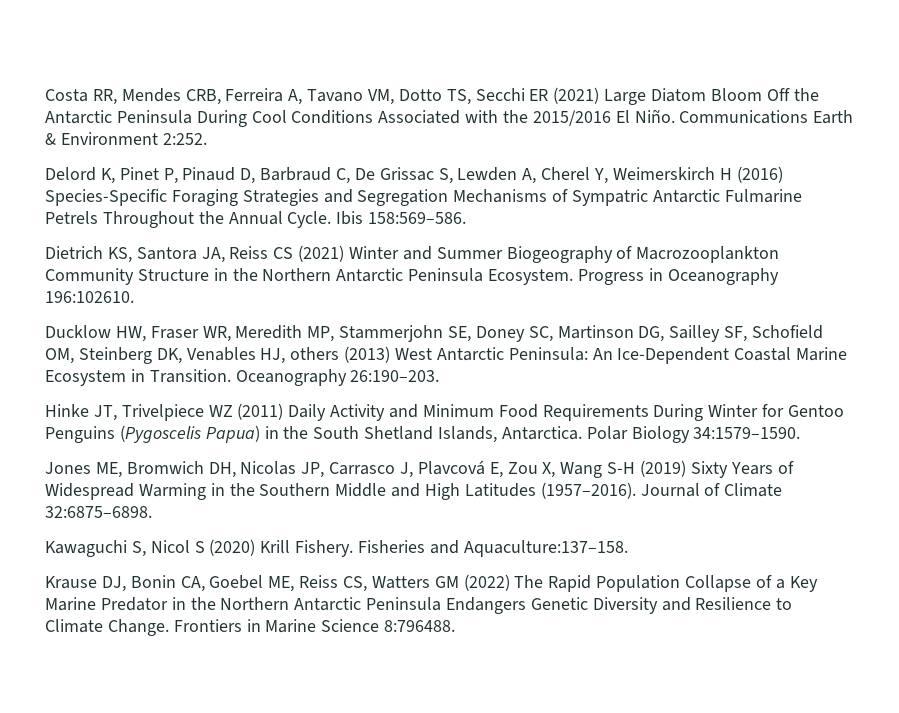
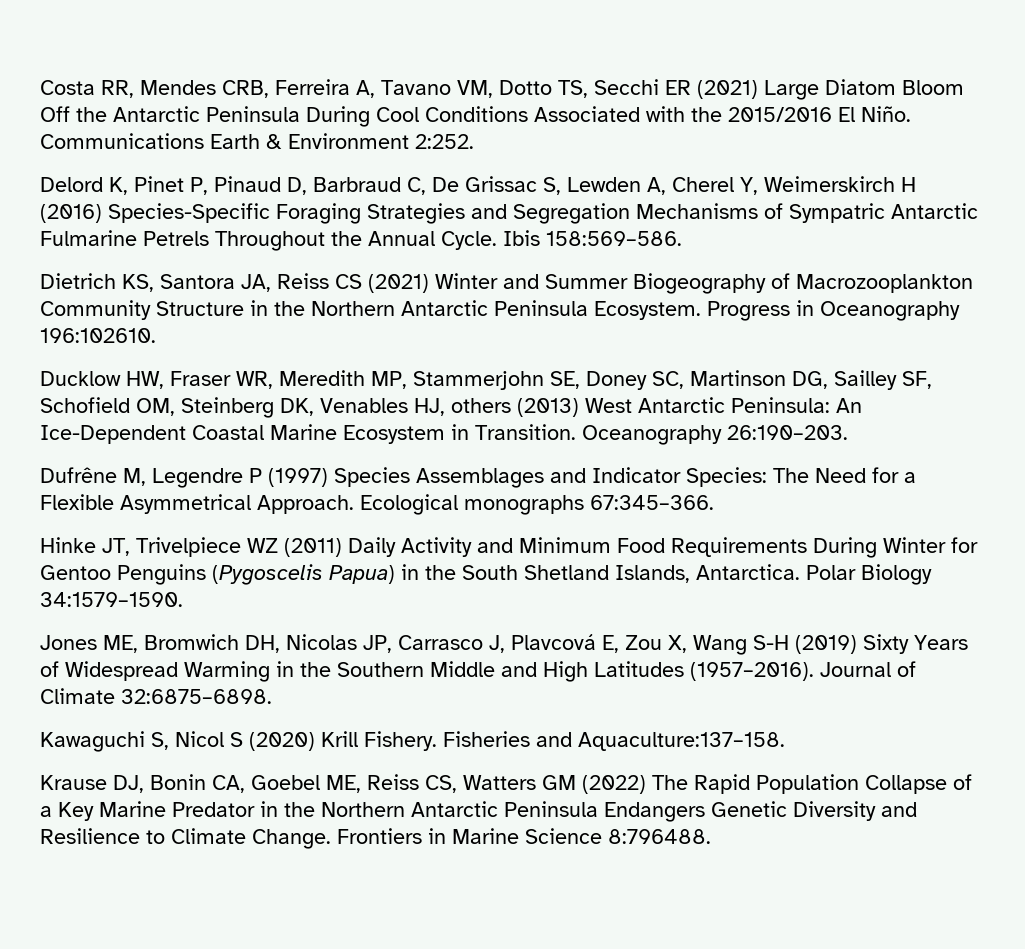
+ Dufrêne M, Legendre P (1997) Species Assemblages and Indicator Species: The Need for a Flexible Asymmetrical Approach. Ecological monographs 67:345–366.

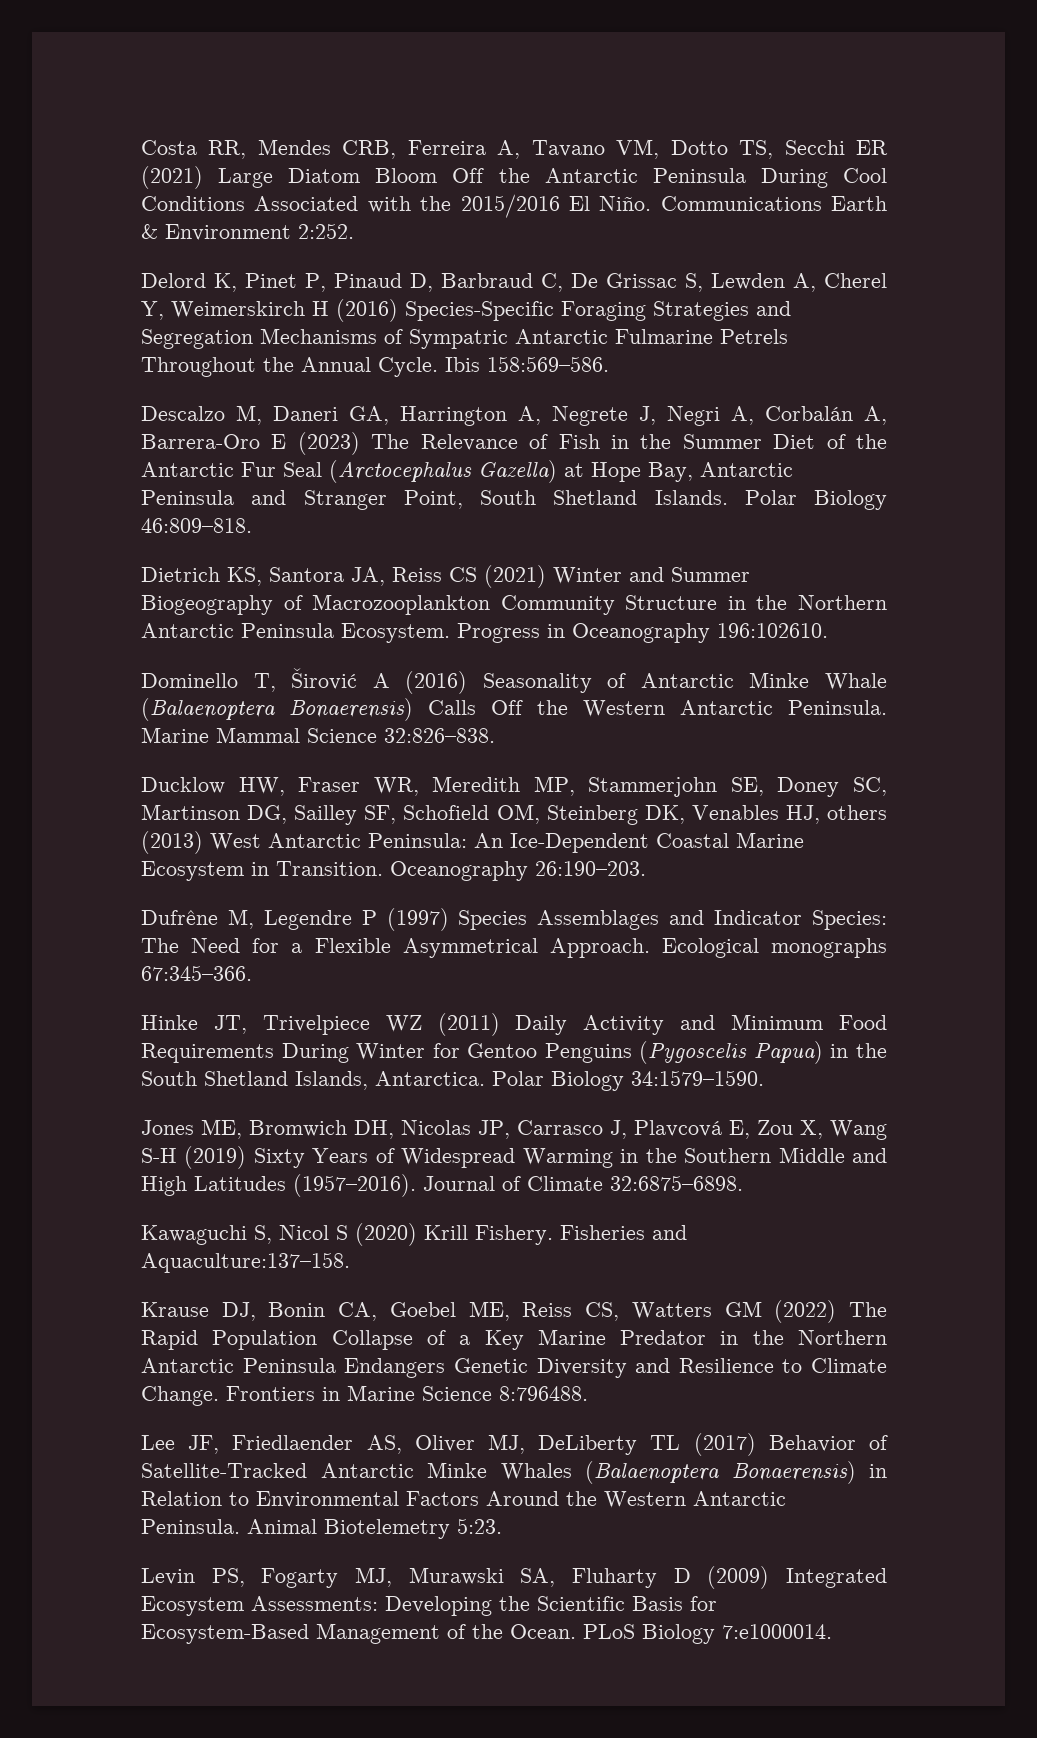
+ Descalzo M, Daneri GA, Harrington A, Negrete J, Negri A, Corbalán A, Barrera-Oro E (2023) The Relevance of Fish in the Summer Diet of the Antarctic Fur Seal (Arctocephalus Gazella) at Hope Bay, Antarctic Peninsula and Stranger Point, South Shetland Islands. Polar Biology 46:809–818.
+ Dominello T, Širović A (2016) Seasonality of Antarctic Minke Whale (Balaenoptera Bonaerensis) Calls Off the Western Antarctic Peninsula. Marine Mammal Science 32:826–838.
+ Lee JF, Friedlaender AS, Oliver MJ, DeLiberty TL (2017) Behavior of Satellite-Tracked Antarctic Minke Whales (Balaenoptera Bonaerensis) in Relation to Environmental Factors Around the Western Antarctic Peninsula. Animal Biotelemetry 5:23.
+ Levin PS, Fogarty MJ, Murawski SA, Fluharty D (2009) Integrated Ecosystem Assessments: Developing the Scientific Basis for Ecosystem-Based Management of the Ocean. PLoS Biology 7:e1000014.

